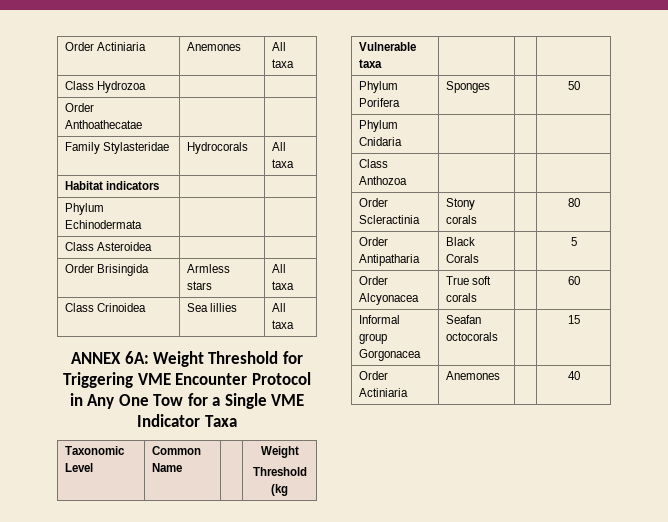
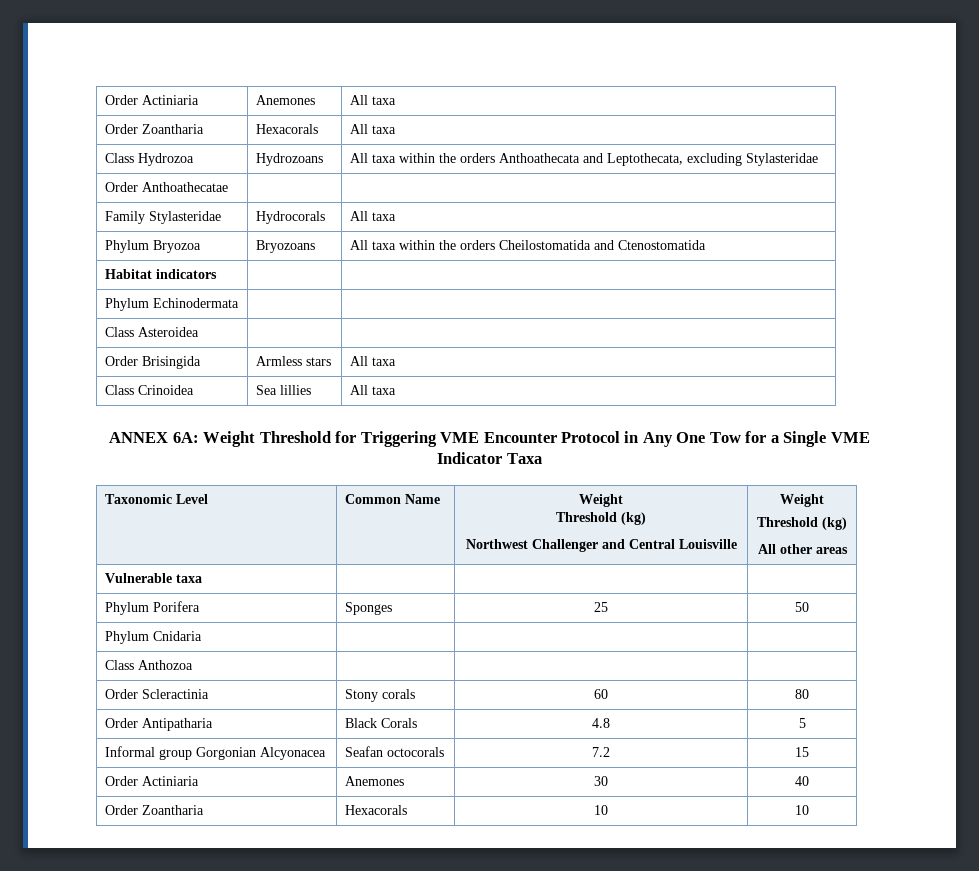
- Class Hydrozoa | |
+ Order Zoantharia | Hexacorals | All taxa
+ Class Hydrozoa | Hydrozoans | All taxa within the orders Anthoathecata and Leptothecata, excluding Stylasteridae
+ Phylum Bryozoa | Bryozoans | All taxa within the orders Cheilostomatida and Ctenostomatida
- Taxonomic Level | Common Name | | Weight
- Threshold (kg
+ Taxonomic Level | Common Name | Weight
+ Threshold (kg)
+ Northwest Challenger and Central Louisville | Weight
+ Threshold (kg)
+ All other areas
- Phylum Porifera | Sponges | | 50
+ Phylum Porifera | Sponges | 25 | 50
- Order Scleractinia | Stony corals | | 80
+ Order Scleractinia | Stony corals | 60 | 80
- Order Antipatharia | Black Corals | | 5
+ Order Antipatharia | Black Corals | 4.8 | 5
- Order Alcyonacea | True soft corals | | 60
- Informal group Gorgonacea | Seafan octocorals | | 15
+ Informal group Gorgonian Alcyonacea | Seafan octocorals | 7.2 | 15
- Order Actiniaria | Anemones | | 40
+ Order Actiniaria | Anemones | 30 | 40
+ Order Zoantharia | Hexacorals | 10 | 10

